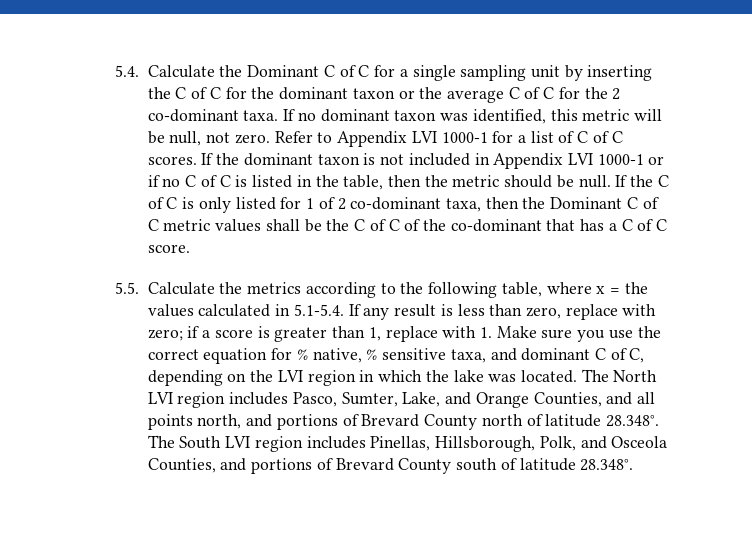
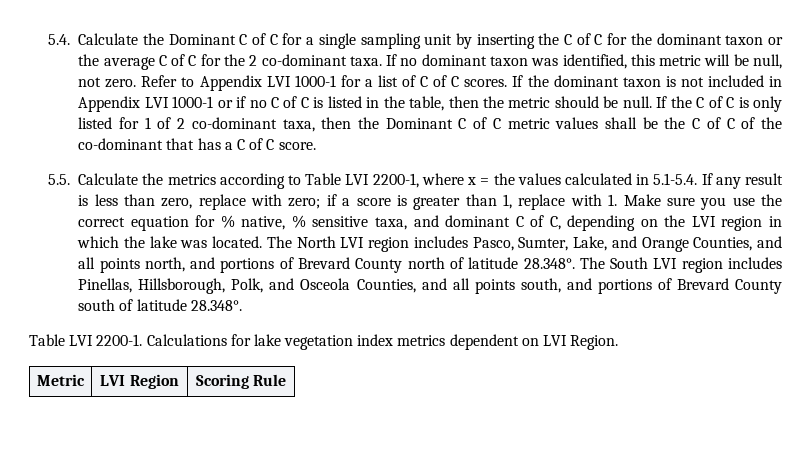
- 5.5. Calculate the metrics according to the following table, where x = the values calculated in 5.1-5.4. If any result is less than zero, replace with zero;
+ 5.5. Calculate the metrics according to Table LVI 2200-1, where x = the values calculated in 5.1-5.4. If any result is less than zero, replace with zero;
- The North LVI region includes Pasco, Sumter, Lake, and Orange Counties, and all points north, and portions of Brevard County north of latitude 28.348°. The South LVI region includes Pinellas, Hillsborough, Polk, and Osceola Counties, and portions of Brevard County south of latitude 28.348°.
+ The North LVI region includes Pasco, Sumter, Lake, and Orange Counties, and all points north, and portions of Brevard County north of latitude 28.348°. The South LVI region includes Pinellas, Hillsborough, Polk, and Osceola Counties, and all points south, and portions of Brevard County south of latitude 28.348°.
+ Table LVI 2200-1. Calculations for lake vegetation index metrics dependent on LVI Region.
+ Metric | LVI Region | Scoring Rule

